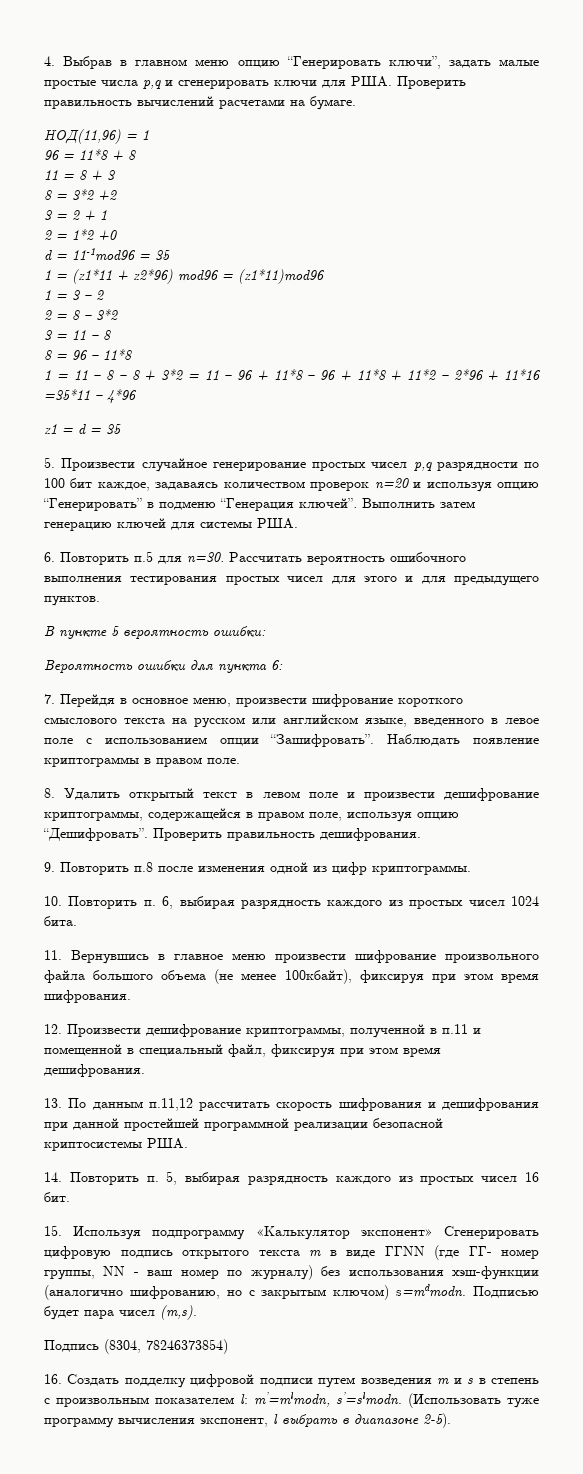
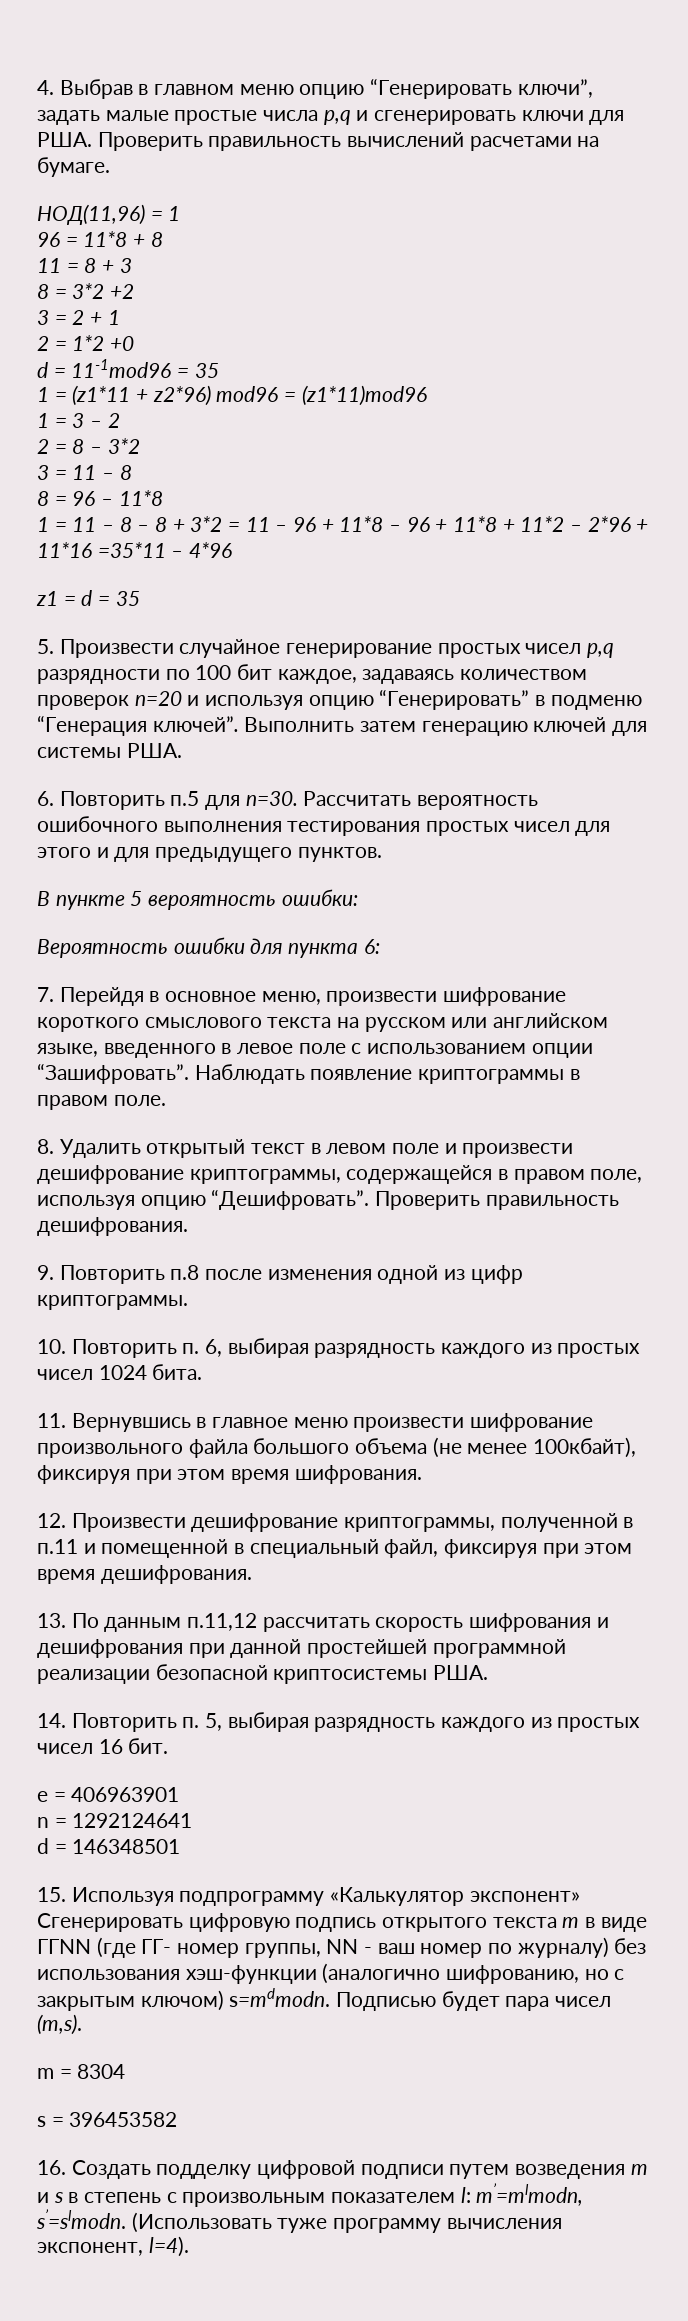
+ e = 406963901
+ n = 1292124641
+ d = 146348501
- Подпись (8304, 78246373854)
+ m = 8304
+ s = 396453582
- (Использовать туже программу вычисления экспонент, l выбрать в диапазоне 2-5).
+ (Использовать туже программу вычисления экспонент, l=4).

